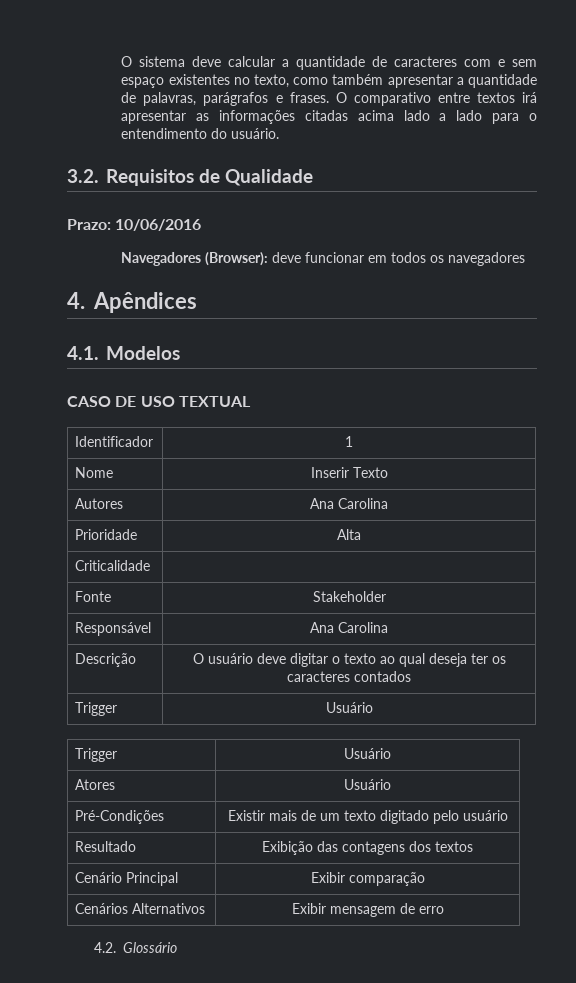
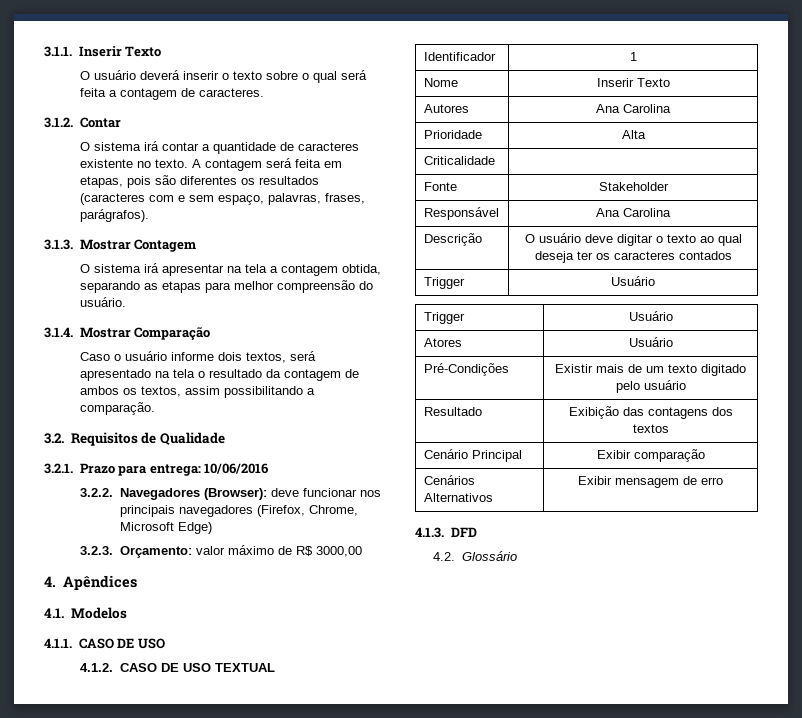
- O sistema deve calcular a quantidade de caracteres com e sem espaço existentes no texto, como também apresentar a quantidade de palavras, parágrafos e frases. O comparativo entre textos irá apresentar as informações citadas acima lado a lado para o entendimento do usuário.
+ 3.1.1. Inserir Texto
+ O usuário deverá inserir o texto sobre o qual será feita a contagem de caracteres.
+ 3.1.2. Contar
+ O sistema irá contar a quantidade de caracteres existente no texto. A contagem será feita em etapas, pois são diferentes os resultados (caracteres com e sem espaço, palavras, frases, parágrafos).
+ 3.1.3. Mostrar Contagem
+ O sistema irá apresentar na tela a contagem obtida, separando as etapas para melhor compreensão do usuário.
+ 3.1.4. Mostrar Comparação
+ Caso o usuário informe dois textos, será apresentado na tela o resultado da contagem de ambos os textos, assim possibilitando a comparação.
- Prazo: 10/06/2016
+ 3.2.1. Prazo para entrega: 10/06/2016
- Navegadores (Browser): deve funcionar em todos os navegadores
+ 3.2.2. Navegadores (Browser): deve funcionar nos principais navegadores (Firefox, Chrome, Microsoft Edge)
+ 3.2.3. Orçamento: valor máximo de R$ 3000,00
- CASO DE USO TEXTUAL
+ 4.1.1. CASO DE USO
+ 4.1.2. CASO DE USO TEXTUAL
+ 4.1.3. DFD

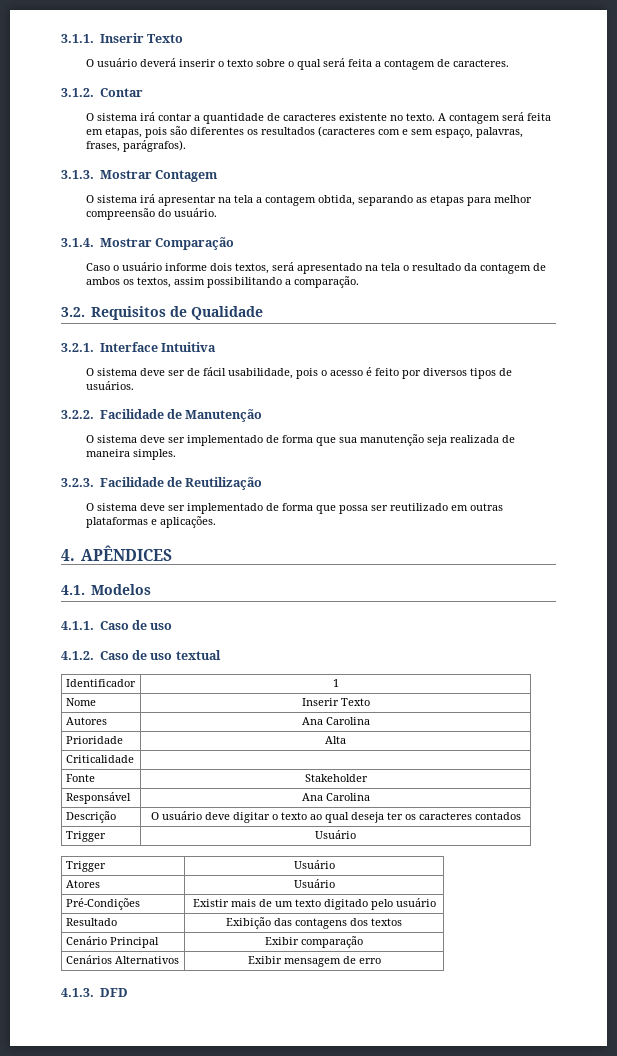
- 3.2.1. Prazo para entrega: 10/06/2016
- 3.2.2. Navegadores (Browser): deve funcionar nos principais navegadores (Firefox, Chrome, Microsoft Edge)
- 3.2.3. Orçamento: valor máximo de R$ 3000,00
+ 3.2.1. Interface Intuitiva
+ O sistema deve ser de fácil usabilidade, pois o acesso é feito por diversos tipos de usuários.
+ 3.2.2. Facilidade de Manutenção
+ O sistema deve ser implementado de forma que sua manutenção seja realizada de maneira simples.
+ 3.2.3. Facilidade de Reutilização
+ O sistema deve ser implementado de forma que possa ser reutilizado em outras plataformas e aplicações.
- 4. Apêndices
+ 4. APÊNDICES
- 4.1.1. CASO DE USO
- 4.1.2. CASO DE USO TEXTUAL
+ 4.1.1. Caso de uso
+ 4.1.2. Caso de uso textual
- 4.2. Glossário

